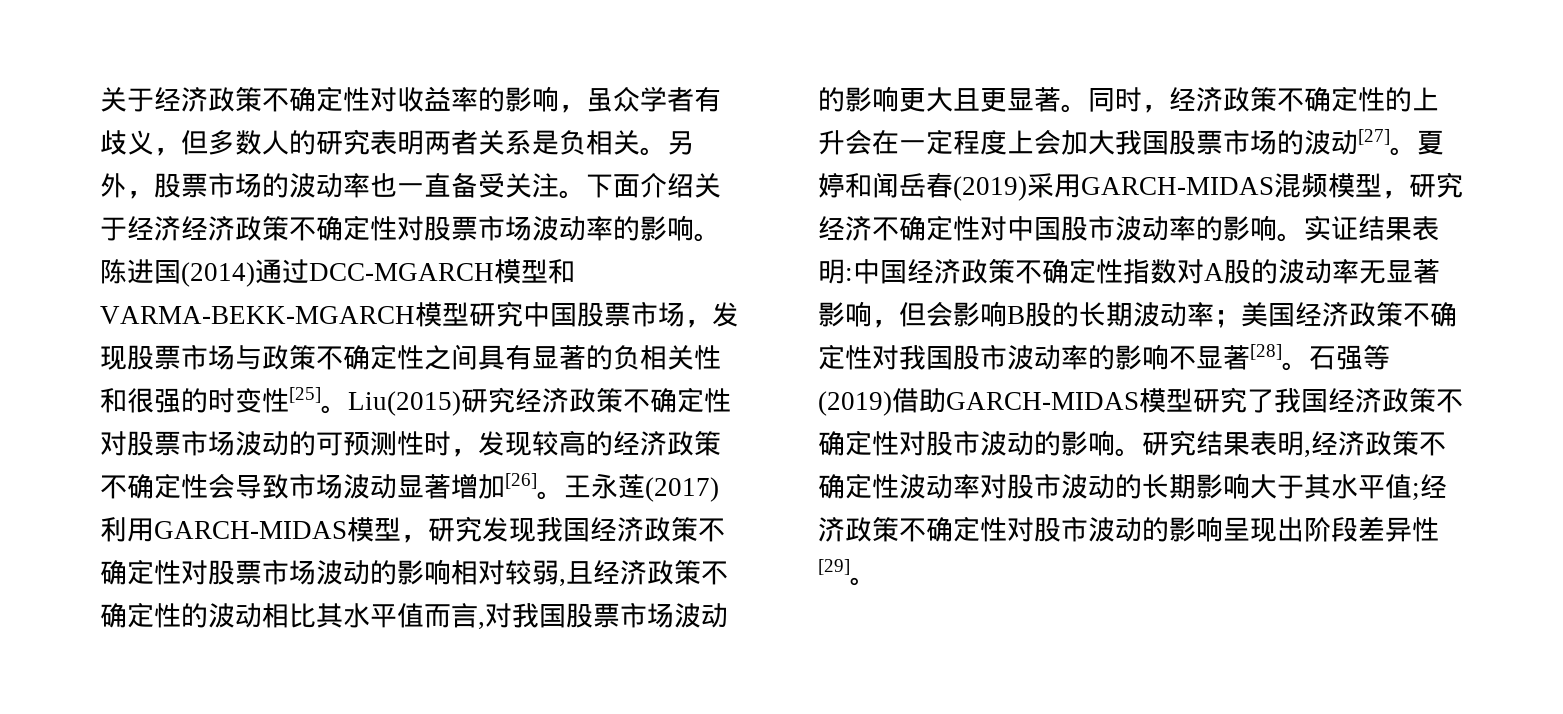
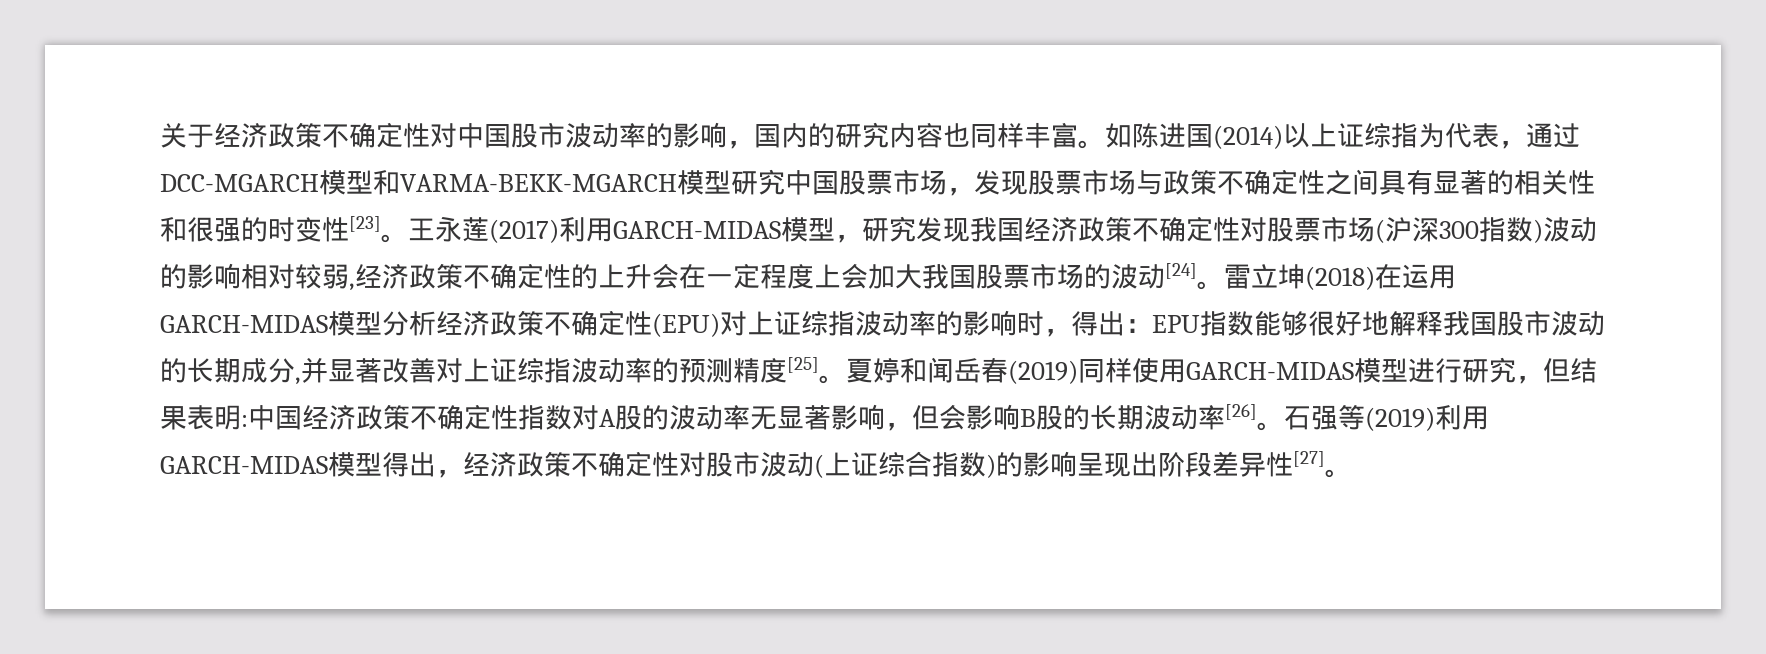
- 关于经济政策不确定性对收益率的影响，虽众学者有歧义，但多数人的研究表明两者关系是负相关。另外，股票市场的波动率也一直备受关注。下面介绍关于经济经济政策不确定性对股票市场波动率的影响。陈进国(2014)通过DCC-MGARCH模型和VARMA-BEKK-MGARCH模型研究中国股票市场，发现股票市场与政策不确定性之间具有显著的负相关性和很强的时变性[25]。Liu(2015)研究经济政策不确定性对股票市场波动的可预测性时，发现较高的经济政策不确定性会导致市场波动显著增加[26]。
+ 关于经济政策不确定性对中国股市波动率的影响，国内的研究内容也同样丰富。如陈进国(2014)以上证综指为代表，通过DCC-MGARCH模型和VARMA-BEKK-MGARCH模型研究中国股票市场，发现股票市场与政策不确定性之间具有显著的相关性和很强的时变性[23]。
- 王永莲(2017)利用GARCH-MIDAS模型，研究发现我国经济政策不确定性对股票市场波动的影响相对较弱,且经济政策不确定性的波动相比其水平值而言,对我国股票市场波动的影响更大且更显著。同时，经济政策不确定性的上升会在一定程度上会加大我国股票市场的波动[27]。
+ 王永莲(2017)利用GARCH-MIDAS模型，研究发现我国经济政策不确定性对股票市场(沪深300指数)波动的影响相对较弱,经济政策不确定性的上升会在一定程度上会加大我国股票市场的波动[24]。雷立坤(2018)在运用GARCH-MIDAS模型分析经济政策不确定性(EPU)对上证综指波动率的影响时，得出：EPU指数能够很好地解释我国股市波动的长期成分,并显著改善对上证综指波动率的预测精度[25]。
- 夏婷和闻岳春(2019)采用GARCH-MIDAS混频模型，研究经济不确定性对中国股市波动率的影响。实证结果表明:中国经济政策不确定性指数对A股的波动率无显著影响，但会影响B股的长期波动率；美国经济政策不确定性对我国股市波动率的影响不显著[28]。
+ 夏婷和闻岳春(2019)同样使用GARCH-MIDAS模型进行研究，但结果表明:中国经济政策不确定性指数对A股的波动率无显著影响，但会影响B股的长期波动率[26]。
- 石强等(2019)借助GARCH-MIDAS模型研究了我国经济政策不确定性对股市波动的影响。研究结果表明,经济政策不确定性波动率对股市波动的长期影响大于其水平值;经济政策不确定性对股市波动的影响呈现出阶段差异性[29]。
+ 石强等(2019)利用GARCH-MIDAS模型得出，经济政策不确定性对股市波动(上证综合指数)的影响呈现出阶段差异性[27]。

